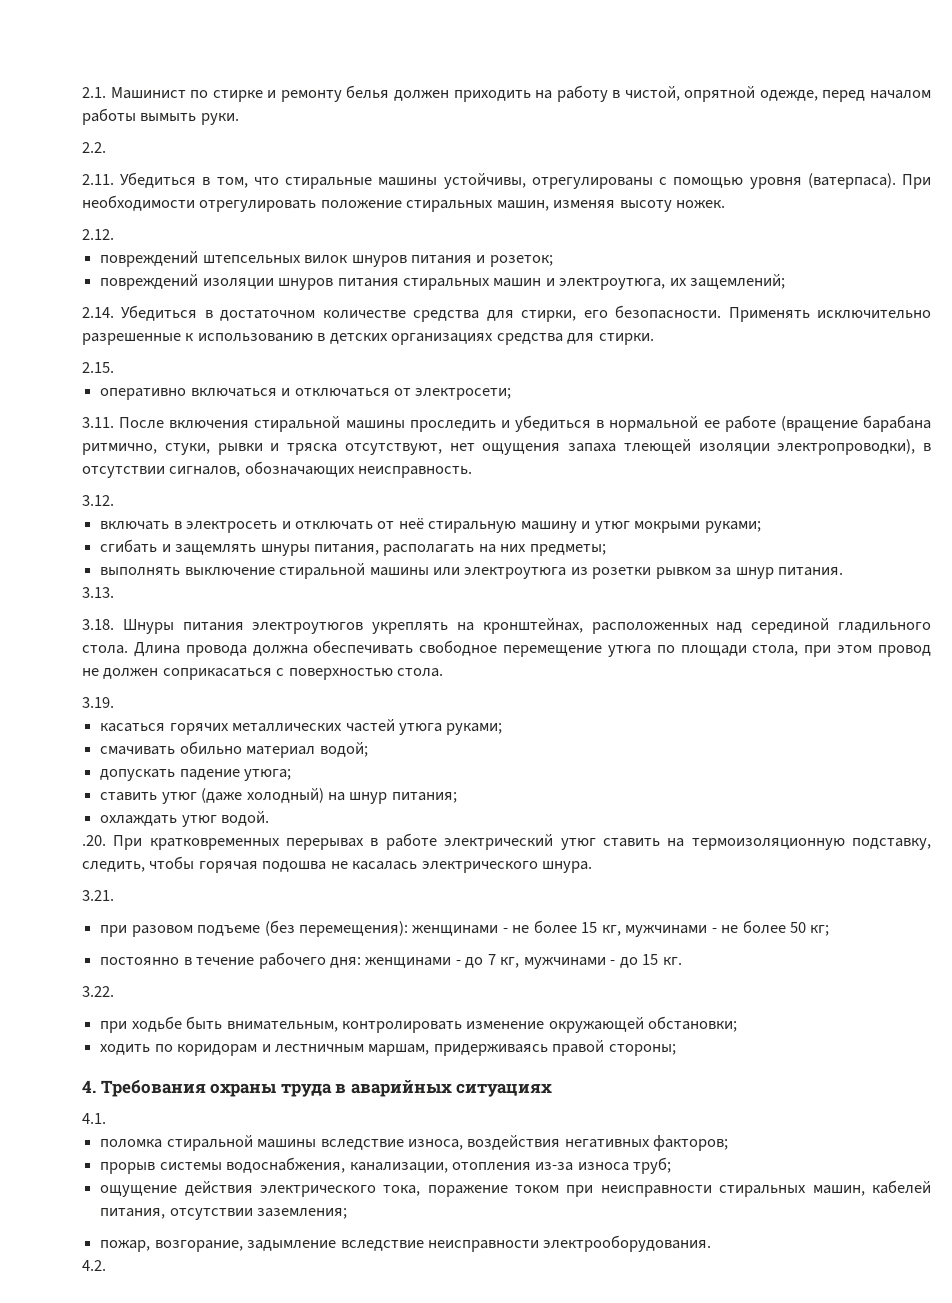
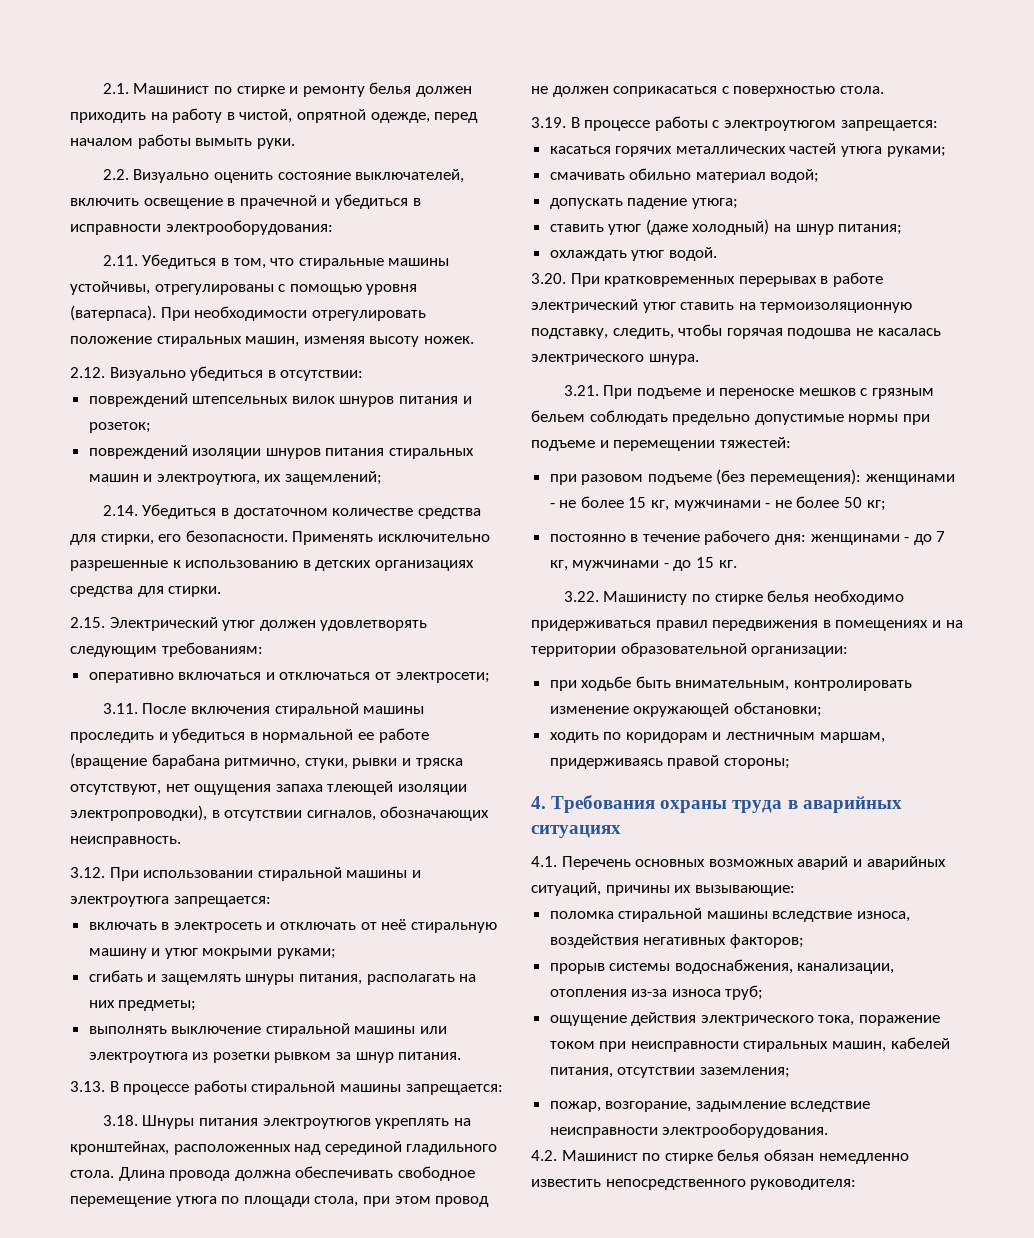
- 2.2.
+ 2.2. Визуально оценить состояние выключателей, включить освещение в прачечной и убедиться в исправности электрооборудования:
- 2.12.
+ 2.12. Визуально убедиться в отсутствии:
- 2.15.
+ 2.15. Электрический утюг должен удовлетворять следующим требованиям:
- 3.12.
+ 3.12. При использовании стиральной машины и электроутюга запрещается:
- 3.13.
+ 3.13. В процессе работы стиральной машины запрещается:
- 3.19.
+ 3.19. В процессе работы с электроутюгом запрещается:
- .20. При кратковременных перерывах в работе электрический утюг ставить на термоизоляционную подставку, следить, чтобы горячая подошва не касалась электрического шнура.
+ 3.20. При кратковременных перерывах в работе электрический утюг ставить на термоизоляционную подставку, следить, чтобы горячая подошва не касалась электрического шнура.
- 3.21.
+ 3.21. При подъеме и переноске мешков с грязным бельем соблюдать предельно допустимые нормы при подъеме и перемещении тяжестей:
- 3.22.
+ 3.22. Машинисту по стирке белья необходимо придерживаться правил передвижения в помещениях и на территории образовательной организации:
- 4.1.
+ 4.1. Перечень основных возможных аварий и аварийных ситуаций, причины их вызывающие:
- 4.2.
+ 4.2. Машинист по стирке белья обязан немедленно известить непосредственного руководителя:

